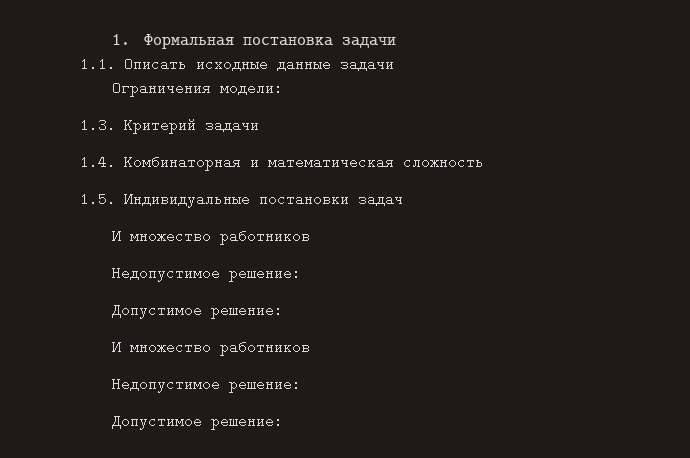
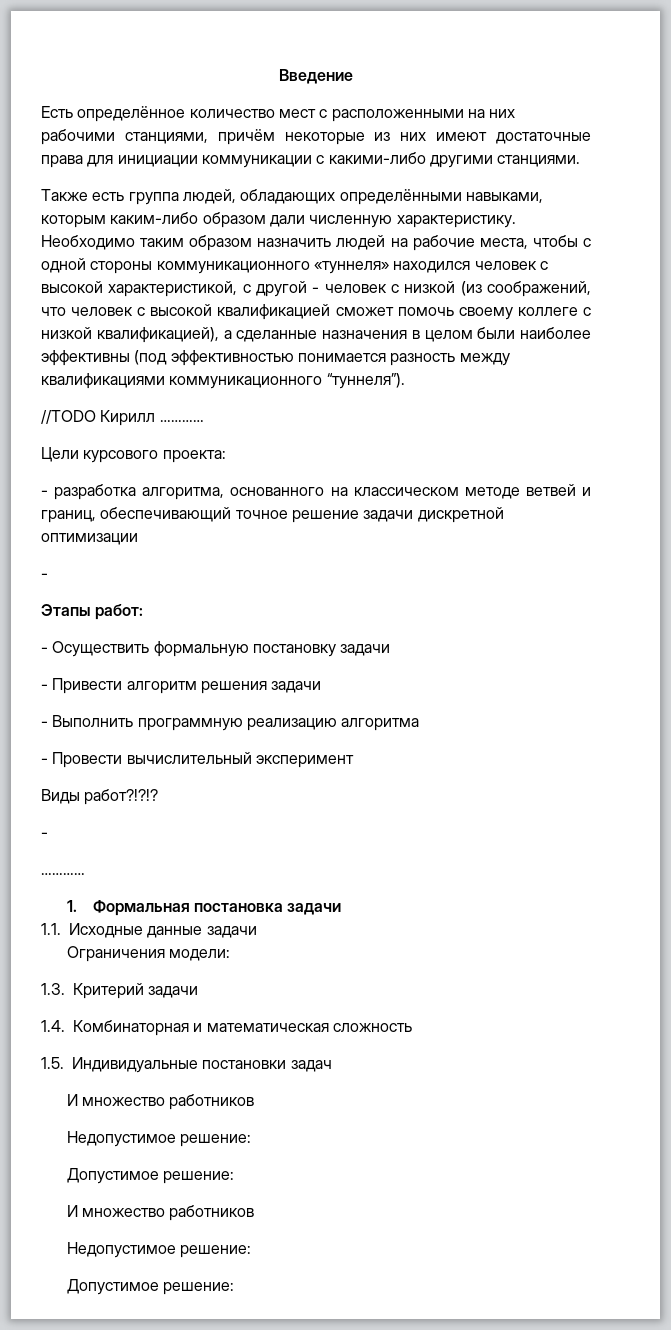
+ Введение
+ Есть определённое количество мест с расположенными на них рабочими станциями, причём некоторые из них имеют достаточные права для инициации коммуникации с какими-либо другими станциями.
+ Также есть группа людей, обладающих определёнными навыками, которым каким-либо образом дали численную характеристику. Необходимо таким образом назначить людей на рабочие места, чтобы с одной стороны коммуникационного «туннеля» находился человек с высокой характеристикой, с другой - человек с низкой (из соображений, что человек с высокой квалификацией сможет помочь своему коллеге с низкой квалификацией), а сделанные назначения в целом были наиболее эффективны (под эффективностью понимается разность между квалификациями коммуникационного “туннеля”).
+ //TODO Кирилл …………
+ Цели курсового проекта:
+ - разработка алгоритма, основанного на классическом методе ветвей и границ, обеспечивающий точное решение задачи дискретной оптимизации
+ -
+ Этапы работ:
+ - Осуществить формальную постановку задачи
+ - Привести алгоритм решения задачи
+ - Выполнить программную реализацию алгоритма
+ - Провести вычислительный эксперимент
+ Виды работ?!?!?
+ -
+ …………
- 1.1. Описать исходные данные задачи
+ 1.1. Исходные данные задачи

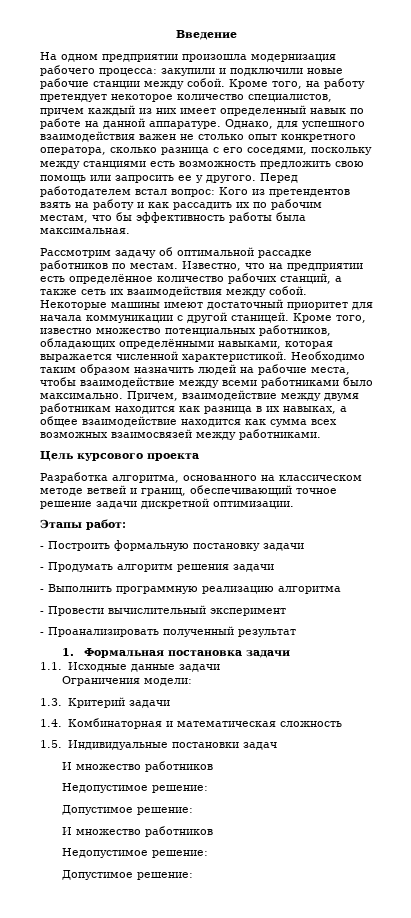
- Есть определённое количество мест с расположенными на них рабочими станциями, причём некоторые из них имеют достаточные права для инициации коммуникации с какими-либо другими станциями.
- Также есть группа людей, обладающих определёнными навыками, которым каким-либо образом дали численную характеристику.
+ На одном предприятии произошла модернизация рабочего процесса: закупили и подключили новые рабочие станции между собой. Кроме того, на работу претендует некоторое количество специалистов, причем каждый из них имеет определенный навык по работе на данной аппаратуре. Однако, для успешного взаимодействия важен не столько опыт конкретного оператора, сколько разница с его соседями, поскольку между станциями есть возможность предложить свою помощь или запросить ее у другого. Перед работодателем встал вопрос: Кого из претендентов взять на работу и как рассадить их по рабочим местам, что бы эффективность работы была максимальная.
+ Рассмотрим задачу об оптимальной рассадке работников по местам. Известно, что на предприятии есть определённое количество рабочих станций, а также сеть их взаимодействия между собой. Некоторые машины имеют достаточный приоритет для начала коммуникации с другой станицей. Кроме того, известно множество потенциальных работников, обладающих определёнными навыками, которая выражается численной характеристикой.
- Необходимо таким образом назначить людей на рабочие места, чтобы с одной стороны коммуникационного «туннеля» находился человек с высокой характеристикой, с другой - человек с низкой (из соображений, что человек с высокой квалификацией сможет помочь своему коллеге с низкой квалификацией), а сделанные назначения в целом были наиболее эффективны (под эффективностью понимается разность между квалификациями коммуникационного “туннеля”).
- //TODO Кирилл …………
- Цели курсового проекта:
- - разработка алгоритма, основанного на классическом методе ветвей и границ, обеспечивающий точное решение задачи дискретной оптимизации
- -
+ Необходимо таким образом назначить людей на рабочие места, чтобы взаимодействие между всеми работниками было максимально. Причем, взаимодействие между двумя работникам находится как разница в их навыках, а общее взаимодействие находится как сумма всех возможных взаимосвязей между работниками.
+ Цель курсового проекта
+ Разработка алгоритма, основанного на классическом методе ветвей и границ, обеспечивающий точное решение задачи дискретной оптимизации.
- - Осуществить формальную постановку задачи
+ - Построить формальную постановку задачи
- - Привести алгоритм решения задачи
+ - Продумать алгоритм решения задачи
- Виды работ?!?!?
- -
- …………
+ - Проанализировать полученный результат

